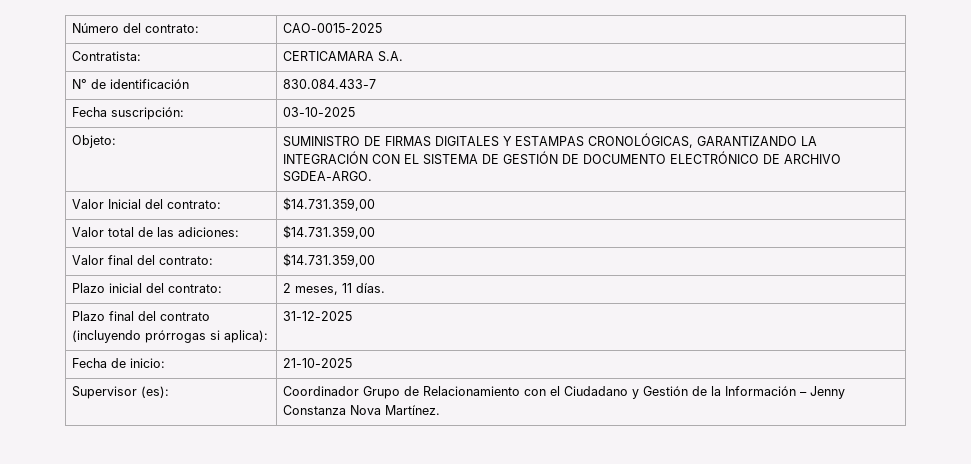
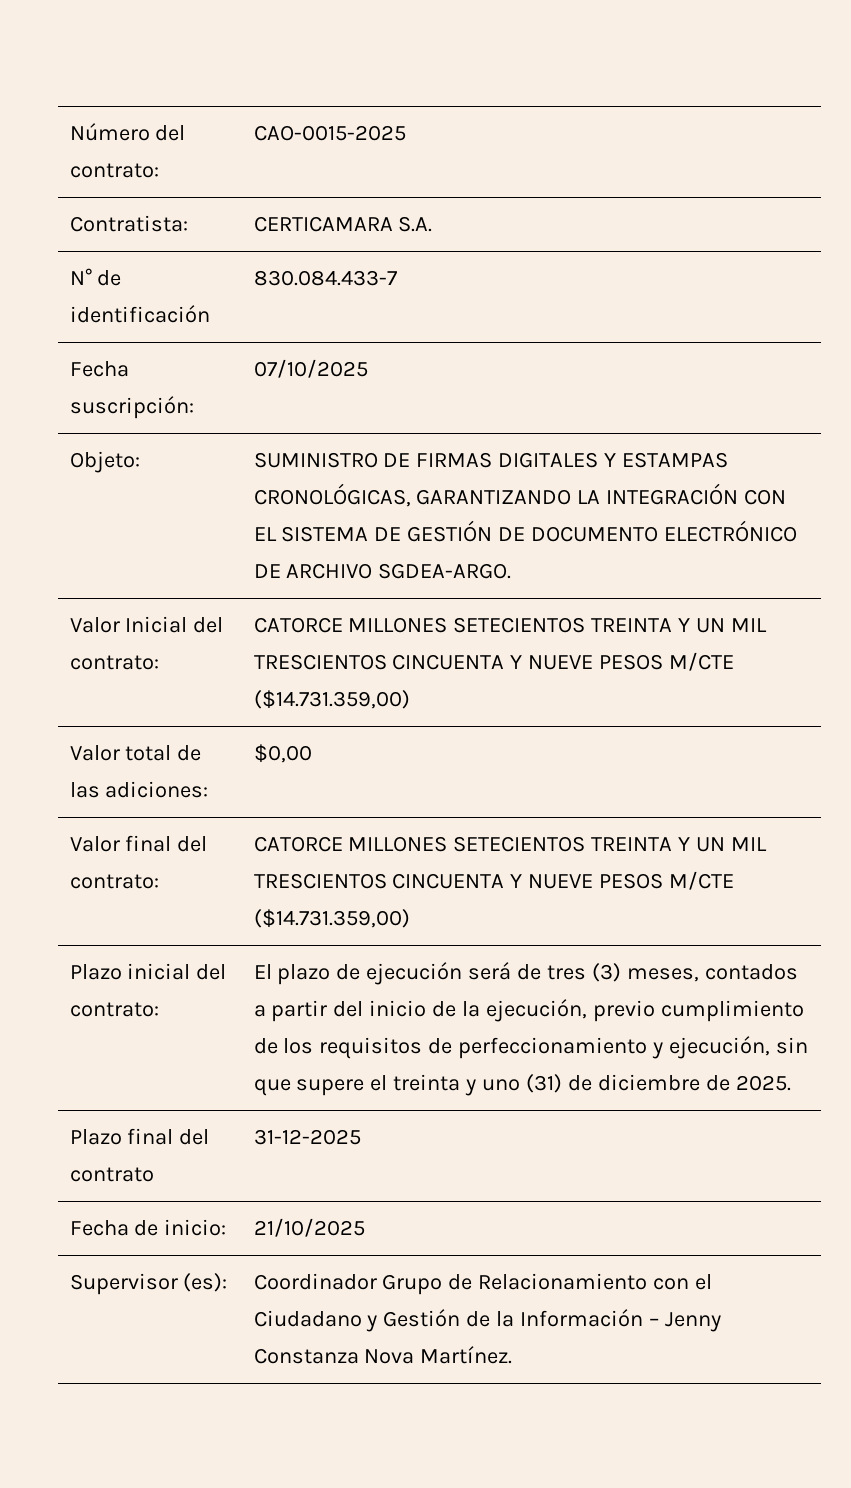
- Fecha suscripción: | 03-10-2025
+ Fecha suscripción: | 07/10/2025
- Valor Inicial del contrato: | $14.731.359,00
+ Valor Inicial del contrato: | CATORCE MILLONES SETECIENTOS TREINTA Y UN MIL TRESCIENTOS CINCUENTA Y NUEVE PESOS M/CTE ($14.731.359,00)
- Valor total de las adiciones: | $14.731.359,00
+ Valor total de las adiciones: | $0,00
- Valor final del contrato: | $14.731.359,00
- Plazo inicial del contrato: | 2 meses, 11 días.
+ Valor final del contrato: | CATORCE MILLONES SETECIENTOS TREINTA Y UN MIL TRESCIENTOS CINCUENTA Y NUEVE PESOS M/CTE ($14.731.359,00)
+ Plazo inicial del contrato: | El plazo de ejecución será de tres (3) meses, contados a partir del inicio de la ejecución, previo cumplimiento de los requisitos de perfeccionamiento y ejecución, sin que supere el treinta y uno (31) de diciembre de 2025.
- Plazo final del contrato (incluyendo prórrogas si aplica): | 31-12-2025
+ Plazo final del contrato | 31-12-2025
- Fecha de inicio: | 21-10-2025
+ Fecha de inicio: | 21/10/2025

